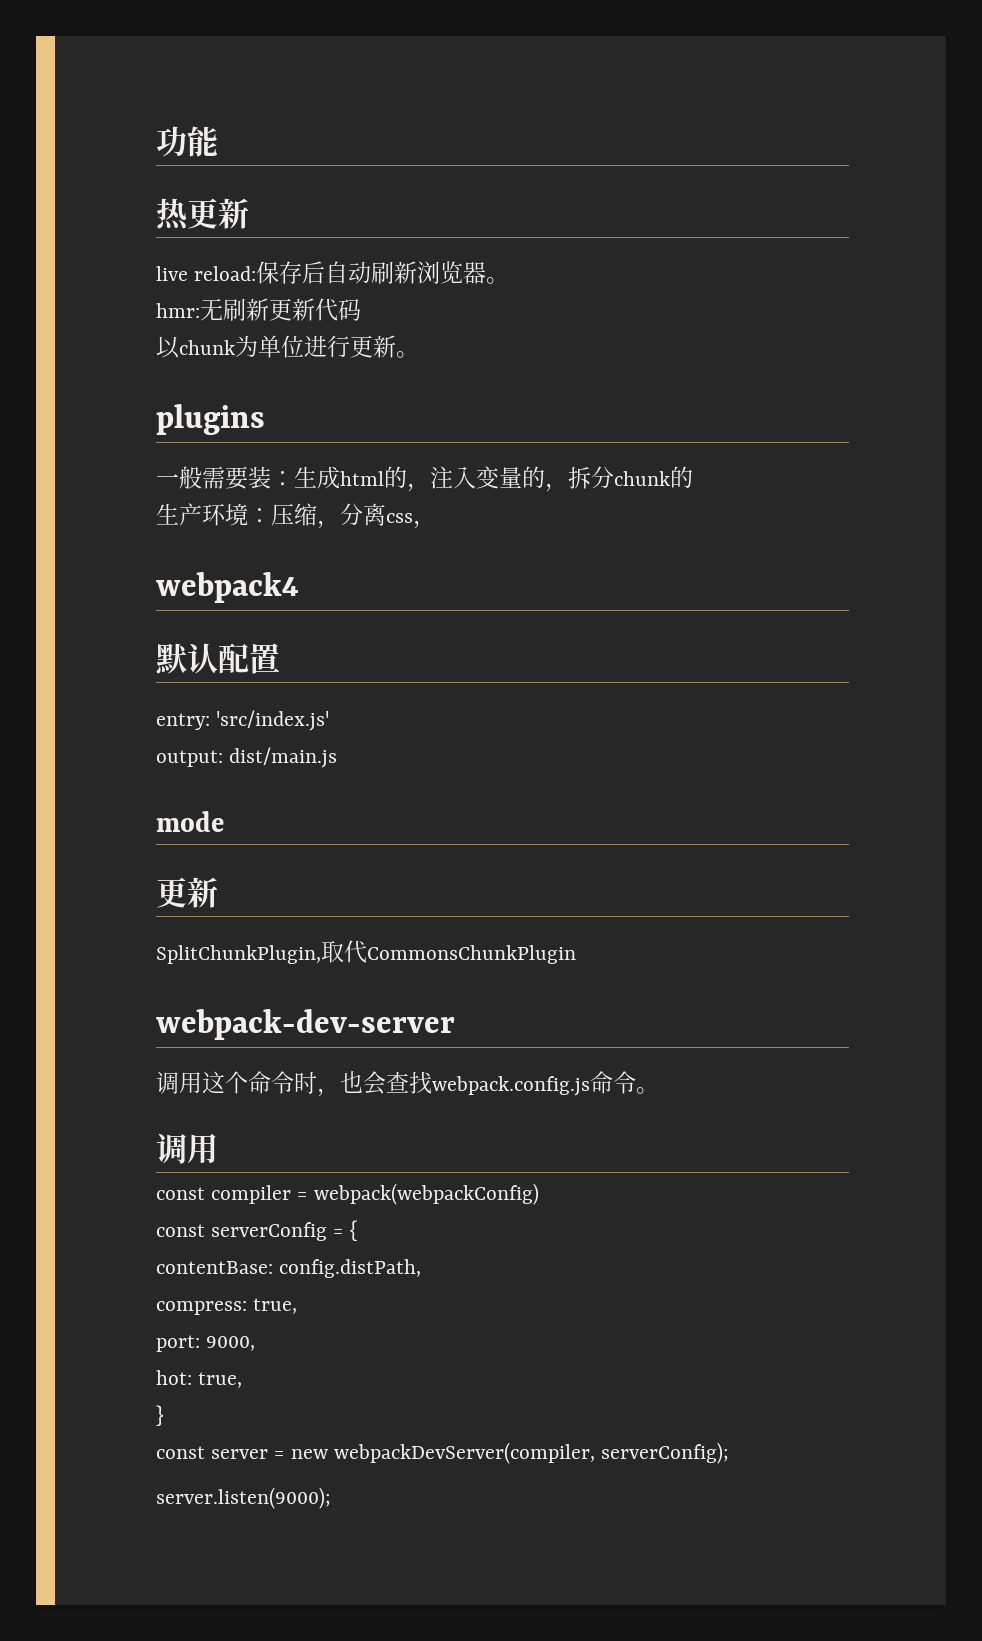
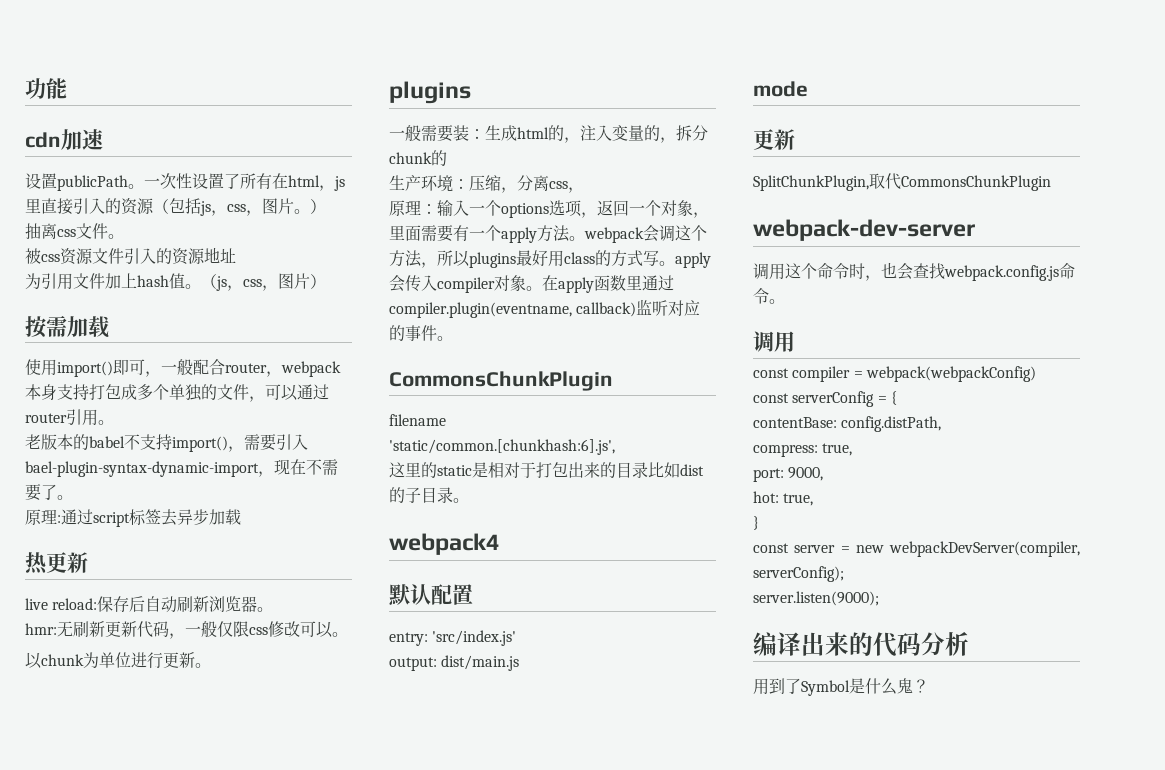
+ cdn加速
+ 设置publicPath。一次性设置了所有在html，js里直接引入的资源（包括js，css，图片。）
+ 抽离css文件。
+ 被css资源文件引入的资源地址
+ 为引用文件加上hash值。（js，css，图片）
+ 按需加载
+ 使用import()即可，一般配合router，webpack本身支持打包成多个单独的文件，可以通过router引用。
+ 老版本的babel不支持import()，需要引入bael-plugin-syntax-dynamic-import，现在不需要了。
+ 原理:通过script标签去异步加载
- hmr:无刷新更新代码
+ hmr:无刷新更新代码，一般仅限css修改可以。
+ 原理：输入一个options选项，返回一个对象，里面需要有一个apply方法。webpack会调这个方法，所以plugins最好用class的方式写。apply会传入compiler对象。在apply函数里通过compiler.plugin(eventname, callback)监听对应的事件。
+ CommonsChunkPlugin
+ filename
+ 'static/common.[chunkhash:6].js',
+ 这里的static是相对于打包出来的目录比如dist的子目录。
+ 编译出来的代码分析
+ 用到了Symbol是什么鬼？

